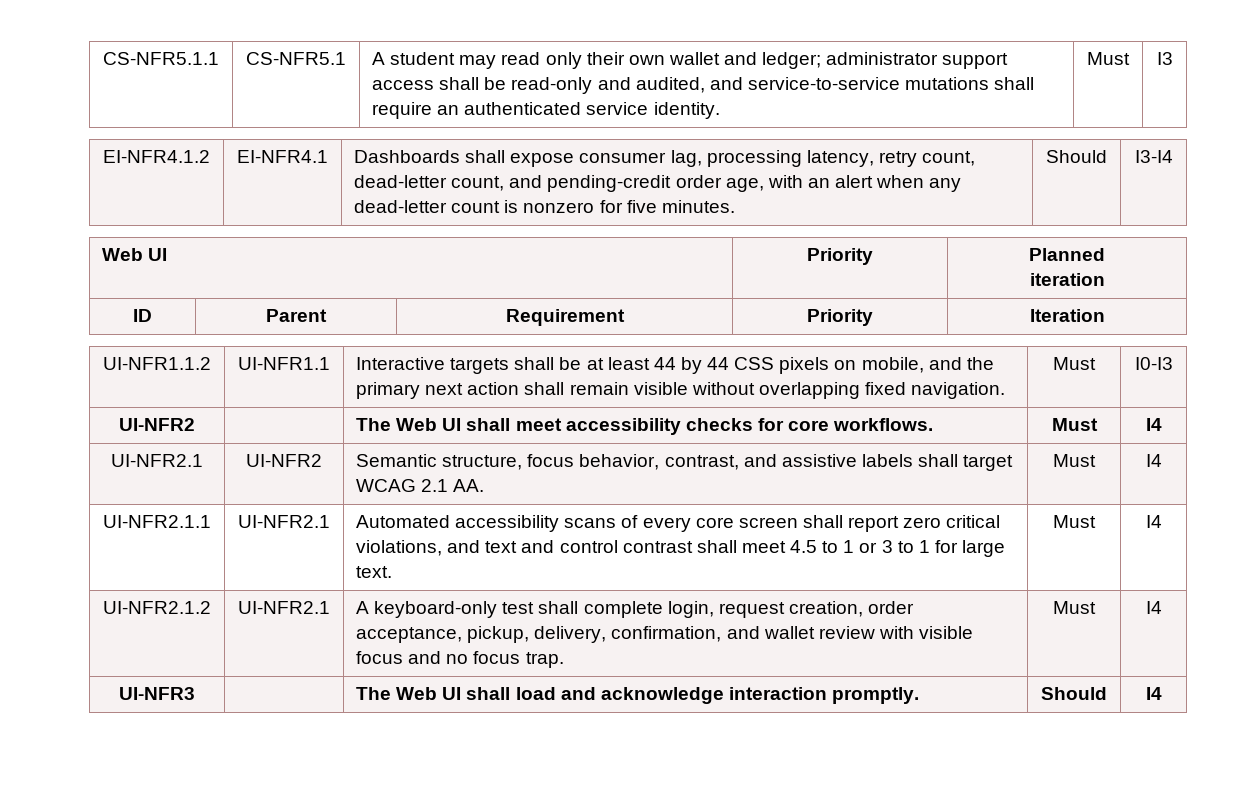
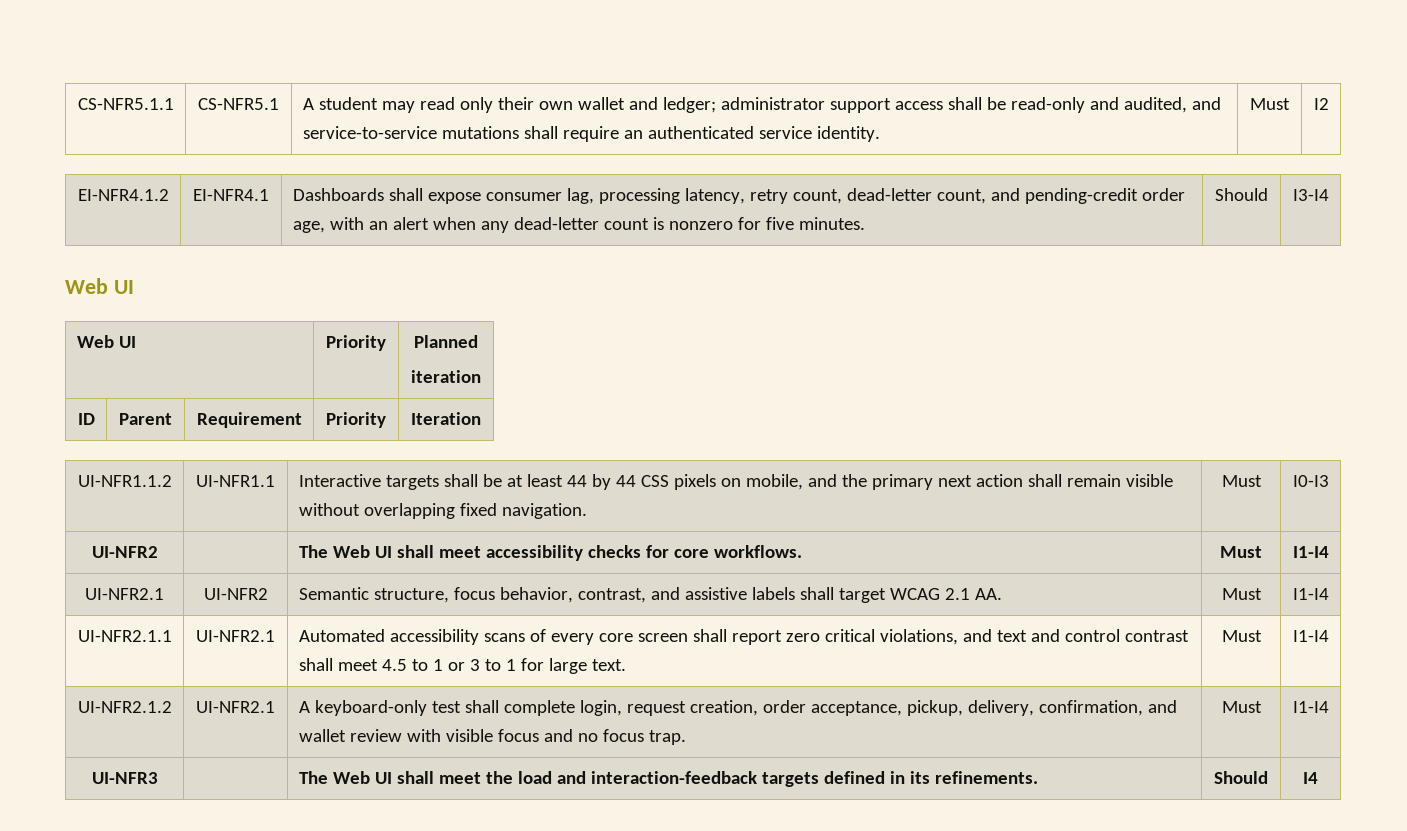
- CS-NFR5.1.1 | CS-NFR5.1 | A student may read only their own wallet and ledger; administrator support access shall be read-only and audited, and service-to-service mutations shall require an authenticated service identity. | Must | I3
+ CS-NFR5.1.1 | CS-NFR5.1 | A student may read only their own wallet and ledger; administrator support access shall be read-only and audited, and service-to-service mutations shall require an authenticated service identity. | Must | I2
  EI-NFR4.1.2 | EI-NFR4.1 | Dashboards shall expose consumer lag, processing latency, retry count, dead-letter count, and pending-credit order age, with an alert when any dead-letter count is nonzero for five minutes. | Should | I3-I4
+ Web UI
- UI-NFR2 | | The Web UI shall meet accessibility checks for core workflows. | Must | I4
+ UI-NFR2 | | The Web UI shall meet accessibility checks for core workflows. | Must | I1-I4
- UI-NFR2.1 | UI-NFR2 | Semantic structure, focus behavior, contrast, and assistive labels shall target WCAG 2.1 AA. | Must | I4
+ UI-NFR2.1 | UI-NFR2 | Semantic structure, focus behavior, contrast, and assistive labels shall target WCAG 2.1 AA. | Must | I1-I4
- UI-NFR2.1.1 | UI-NFR2.1 | Automated accessibility scans of every core screen shall report zero critical violations, and text and control contrast shall meet 4.5 to 1 or 3 to 1 for large text. | Must | I4
+ UI-NFR2.1.1 | UI-NFR2.1 | Automated accessibility scans of every core screen shall report zero critical violations, and text and control contrast shall meet 4.5 to 1 or 3 to 1 for large text. | Must | I1-I4
- UI-NFR2.1.2 | UI-NFR2.1 | A keyboard-only test shall complete login, request creation, order acceptance, pickup, delivery, confirmation, and wallet review with visible focus and no focus trap. | Must | I4
+ UI-NFR2.1.2 | UI-NFR2.1 | A keyboard-only test shall complete login, request creation, order acceptance, pickup, delivery, confirmation, and wallet review with visible focus and no focus trap. | Must | I1-I4
- UI-NFR3 | | The Web UI shall load and acknowledge interaction promptly. | Should | I4
+ UI-NFR3 | | The Web UI shall meet the load and interaction-feedback targets defined in its refinements. | Should | I4

